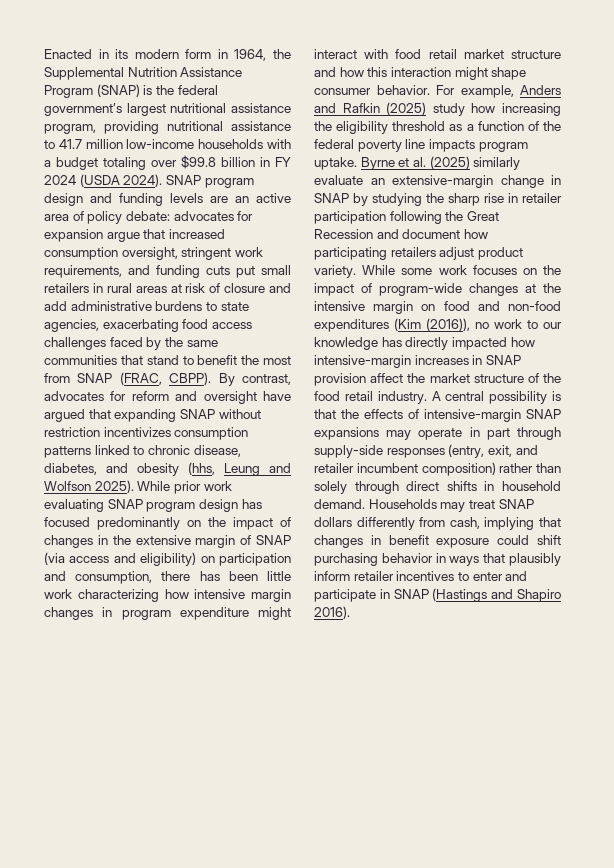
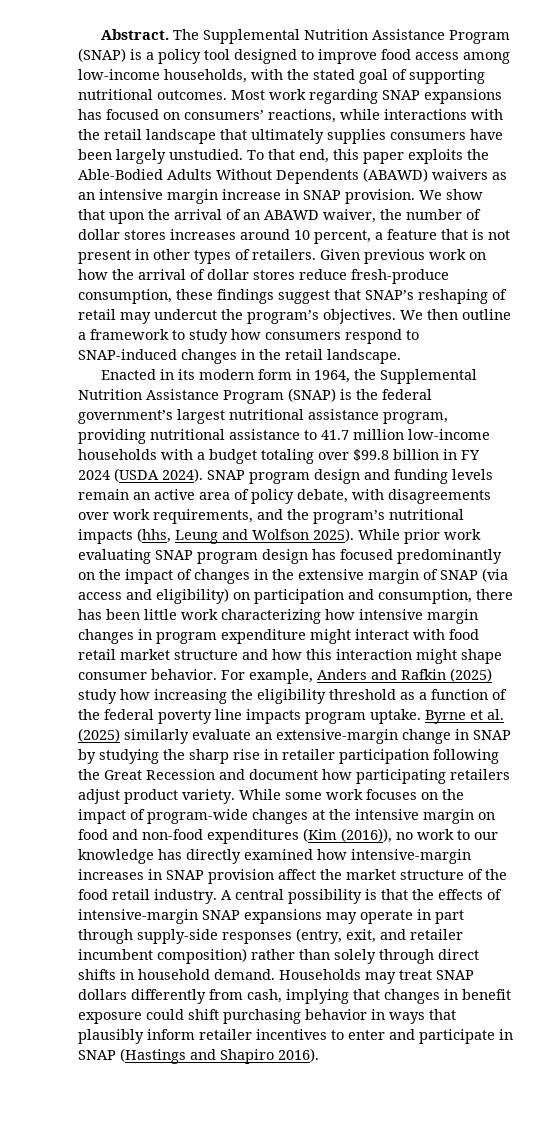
+ Abstract. The Supplemental Nutrition Assistance Program (SNAP) is a policy tool designed to improve food access among low-income households, with the stated goal of supporting nutritional outcomes. Most work regarding SNAP expansions has focused on consumers’ reactions, while interactions with the retail landscape that ultimately supplies consumers have been largely unstudied. To that end, this paper exploits the Able-Bodied Adults Without Dependents (ABAWD) waivers as an intensive margin increase in SNAP provision. We show that upon the arrival of an ABAWD waiver, the number of dollar stores increases around 10 percent, a feature that is not present in other types of retailers. Given previous work on how the arrival of dollar stores reduce fresh-produce consumption, these findings suggest that SNAP’s reshaping of retail may undercut the program’s objectives. We then outline a framework to study how consumers respond to SNAP-induced changes in the retail landscape.
- SNAP program design and funding levels are an active area of policy debate: advocates for expansion argue that increased consumption oversight, stringent work requirements, and funding cuts put small retailers in rural areas at risk of closure and add administrative burdens to state agencies, exacerbating food access challenges faced by the same communities that stand to benefit the most from SNAP (FRAC, CBPP). By contrast, advocates for reform and oversight have argued that expanding SNAP without restriction incentivizes consumption patterns linked to chronic disease, diabetes, and obesity (hhs, Leung and Wolfson 2025).
+ SNAP program design and funding levels remain an active area of policy debate, with disagreements over work requirements, and the program’s nutritional impacts (hhs, Leung and Wolfson 2025).
- While some work focuses on the impact of program-wide changes at the intensive margin on food and non-food expenditures (Kim (2016)), no work to our knowledge has directly impacted how intensive-margin increases in SNAP provision affect the market structure of the food retail industry.
+ While some work focuses on the impact of program-wide changes at the intensive margin on food and non-food expenditures (Kim (2016)), no work to our knowledge has directly examined how intensive-margin increases in SNAP provision affect the market structure of the food retail industry.

